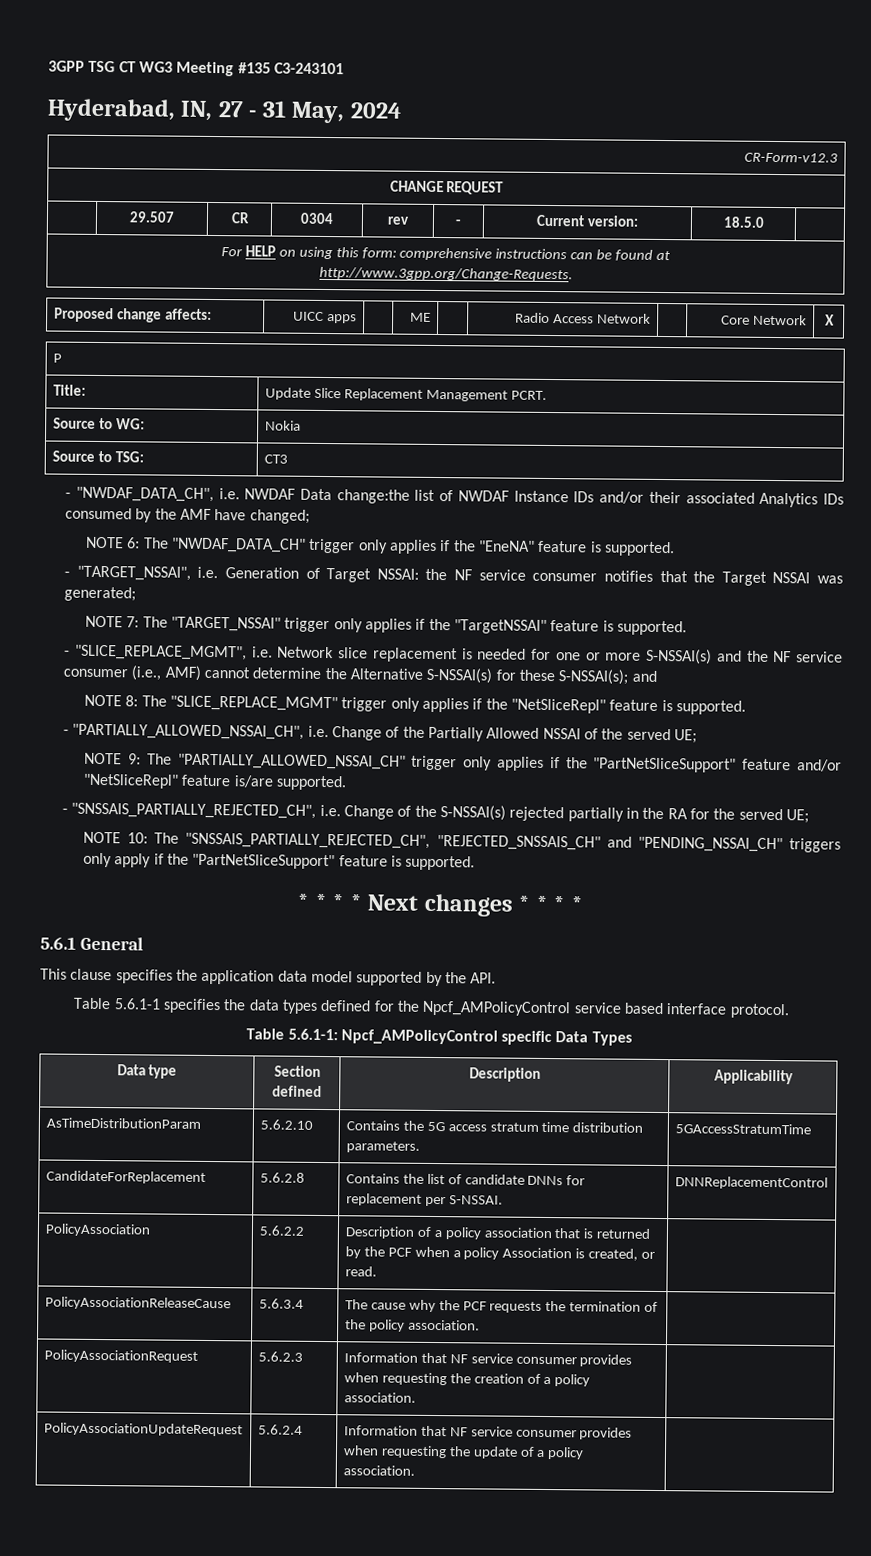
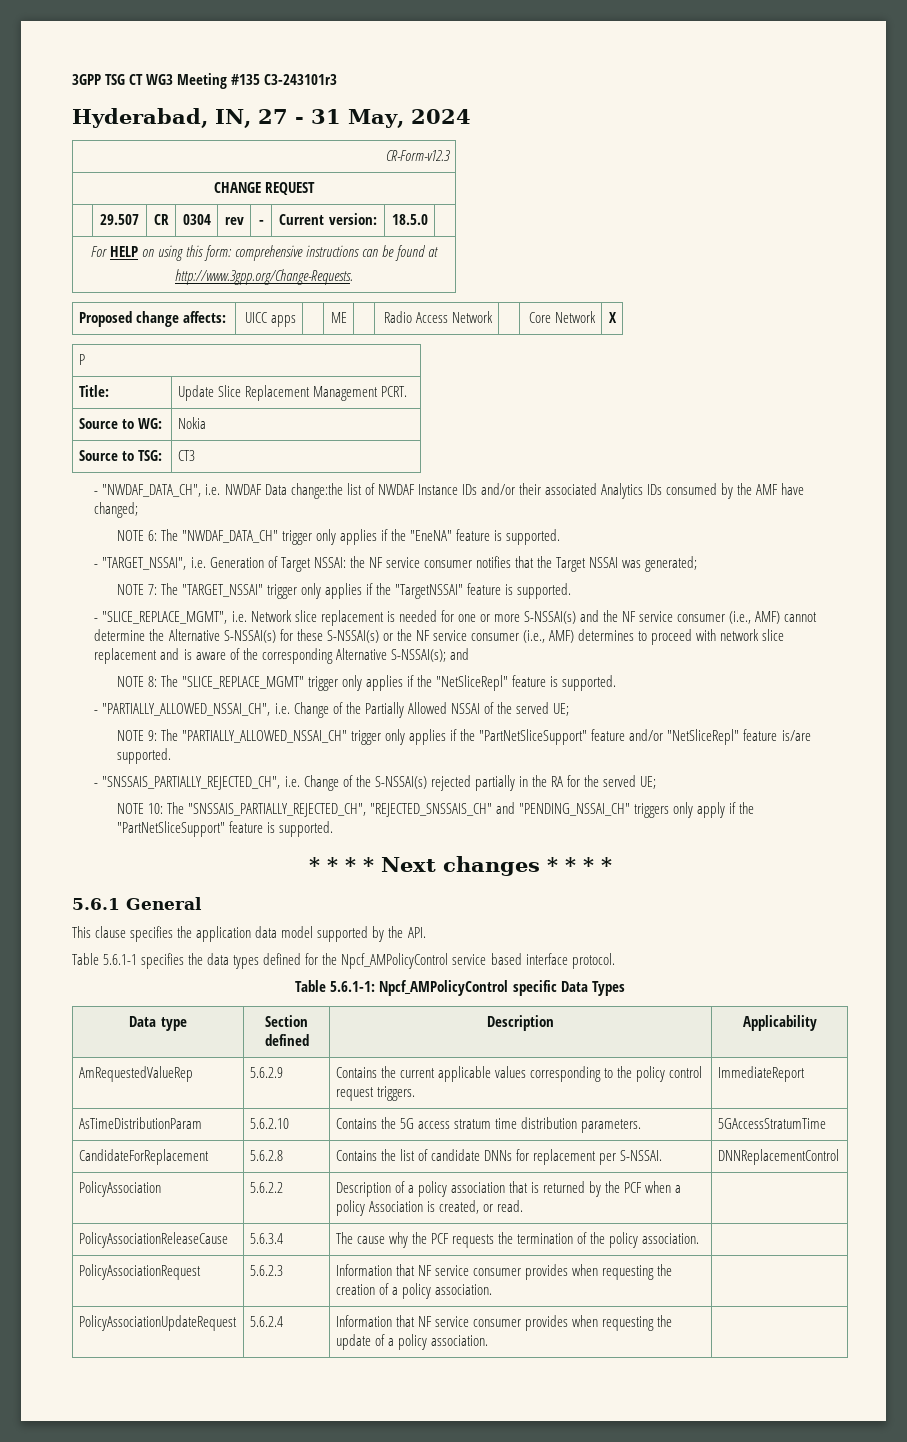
- 3GPP TSG CT WG3 Meeting #135 C3-243101
+ 3GPP TSG CT WG3 Meeting #135 C3-243101r3
- - "SLICE_REPLACE_MGMT", i.e. Network slice replacement is needed for one or more S-NSSAI(s) and the NF service consumer (i.e., AMF) cannot determine the Alternative S-NSSAI(s) for these S-NSSAI(s); and
+ - "SLICE_REPLACE_MGMT", i.e. Network slice replacement is needed for one or more S-NSSAI(s) and the NF service consumer (i.e., AMF) cannot determine the Alternative S-NSSAI(s) for these S-NSSAI(s) or the NF service consumer (i.e., AMF) determines to proceed with network slice replacement and is aware of the corresponding Alternative S-NSSAI(s); and
+ AmRequestedValueRep | 5.6.2.9 | Contains the current applicable values corresponding to the policy control request triggers. | ImmediateReport

